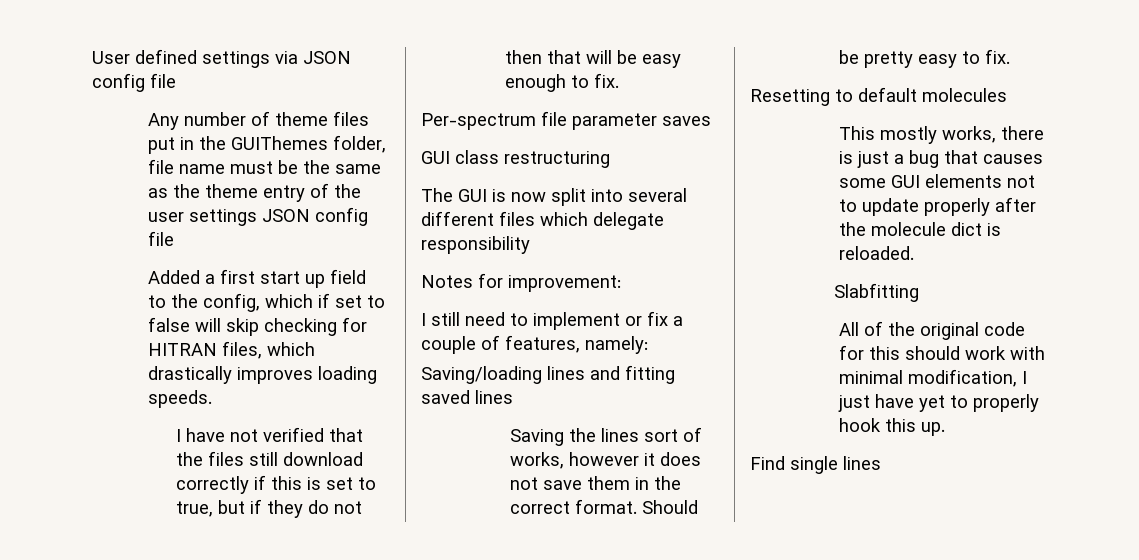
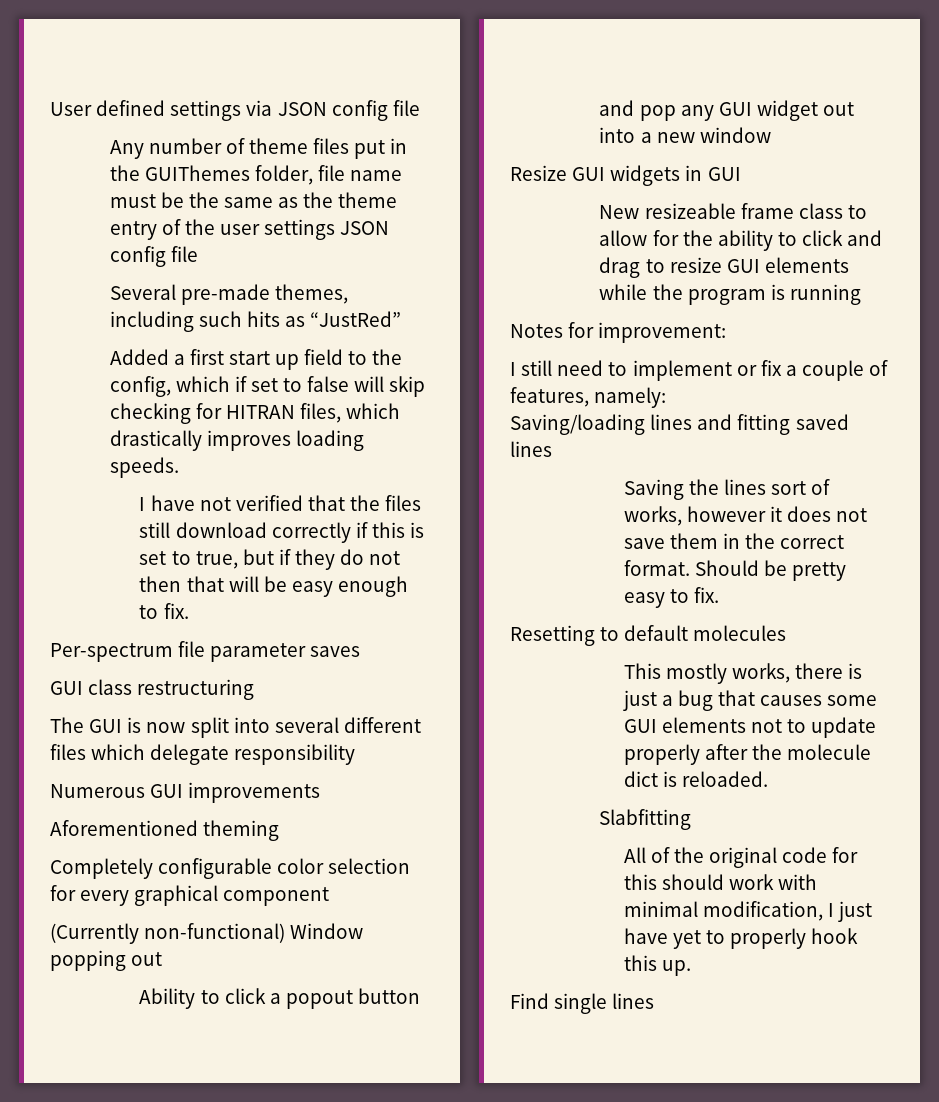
+ Several pre-made themes, including such hits as “JustRed”
+ Numerous GUI improvements
+ Aforementioned theming
+ Completely configurable color selection for every graphical component
+ (Currently non-functional) Window popping out
+ Ability to click a popout button and pop any GUI widget out into a new window
+ Resize GUI widgets in GUI
+ New resizeable frame class to allow for the ability to click and drag to resize GUI elements while the program is running

